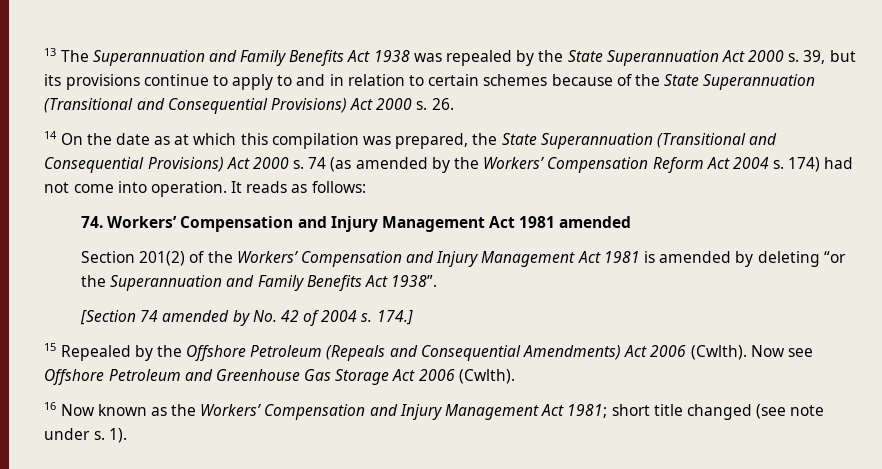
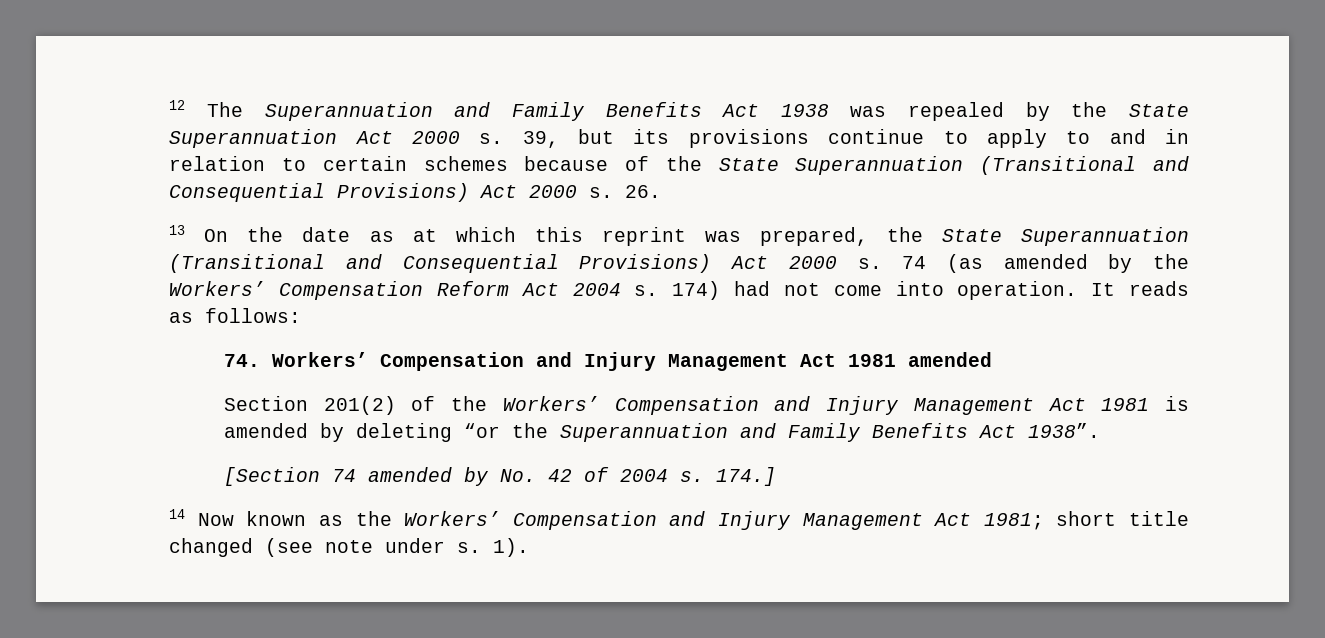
- 13 The Superannuation and Family Benefits Act 1938 was repealed by the State Superannuation Act 2000 s.
+ 12 The Superannuation and Family Benefits Act 1938 was repealed by the State Superannuation Act 2000 s.
- 14 On the date as at which this compilation was prepared, the State Superannuation (Transitional and Consequential Provisions) Act 2000 s.
+ 13 On the date as at which this reprint was prepared, the State Superannuation (Transitional and Consequential Provisions) Act 2000 s.
- 15 Repealed by the Offshore Petroleum (Repeals and Consequential Amendments) Act 2006 (Cwlth). Now see Offshore Petroleum and Greenhouse Gas Storage Act 2006 (Cwlth).
- 16 Now known as the Workers’ Compensation and Injury Management Act 1981; short title changed (see note under s.
+ 14 Now known as the Workers’ Compensation and Injury Management Act 1981; short title changed (see note under s.

